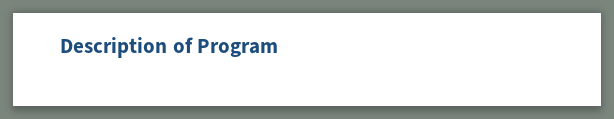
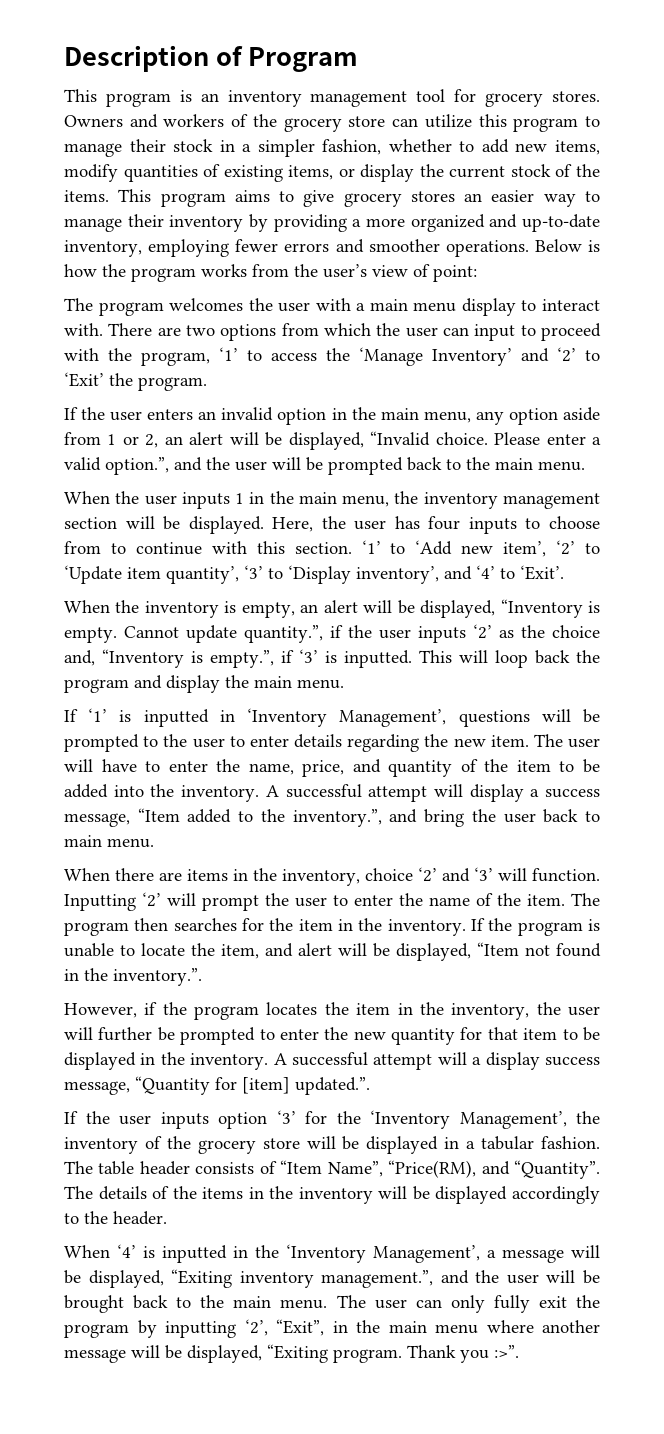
+ This program is an inventory management tool for grocery stores. Owners and workers of the grocery store can utilize this program to manage their stock in a simpler fashion, whether to add new items, modify quantities of existing items, or display the current stock of the items. This program aims to give grocery stores an easier way to manage their inventory by providing a more organized and up-to-date inventory, employing fewer errors and smoother operations. Below is how the program works from the user’s view of point:
+ The program welcomes the user with a main menu display to interact with. There are two options from which the user can input to proceed with the program, ‘1’ to access the ‘Manage Inventory’ and ‘2’ to ‘Exit’ the program.
+ If the user enters an invalid option in the main menu, any option aside from 1 or 2, an alert will be displayed, “Invalid choice. Please enter a valid option.”, and the user will be prompted back to the main menu.
+ When the user inputs 1 in the main menu, the inventory management section will be displayed. Here, the user has four inputs to choose from to continue with this section. ‘1’ to ‘Add new item’, ‘2’ to ‘Update item quantity’, ‘3’ to ‘Display inventory’, and ‘4’ to ‘Exit’.
+ When the inventory is empty, an alert will be displayed, “Inventory is empty. Cannot update quantity.”, if the user inputs ‘2’ as the choice and, “Inventory is empty.”, if ‘3’ is inputted. This will loop back the program and display the main menu.
+ If ‘1’ is inputted in ‘Inventory Management’, questions will be prompted to the user to enter details regarding the new item. The user will have to enter the name, price, and quantity of the item to be added into the inventory. A successful attempt will display a success message, “Item added to the inventory.”, and bring the user back to main menu.
+ When there are items in the inventory, choice ‘2’ and ‘3’ will function. Inputting ‘2’ will prompt the user to enter the name of the item. The program then searches for the item in the inventory. If the program is unable to locate the item, and alert will be displayed, “Item not found in the inventory.”.
+ However, if the program locates the item in the inventory, the user will further be prompted to enter the new quantity for that item to be displayed in the inventory. A successful attempt will a display success message, “Quantity for [item] updated.”.
+ If the user inputs option ‘3’ for the ‘Inventory Management’, the inventory of the grocery store will be displayed in a tabular fashion. The table header consists of “Item Name”, “Price(RM), and “Quantity”. The details of the items in the inventory will be displayed accordingly to the header.
+ When ‘4’ is inputted in the ‘Inventory Management’, a message will be displayed, “Exiting inventory management.”, and the user will be brought back to the main menu. The user can only fully exit the program by inputting ‘2’, “Exit”, in the main menu where another message will be displayed, “Exiting program. Thank you :>”.

